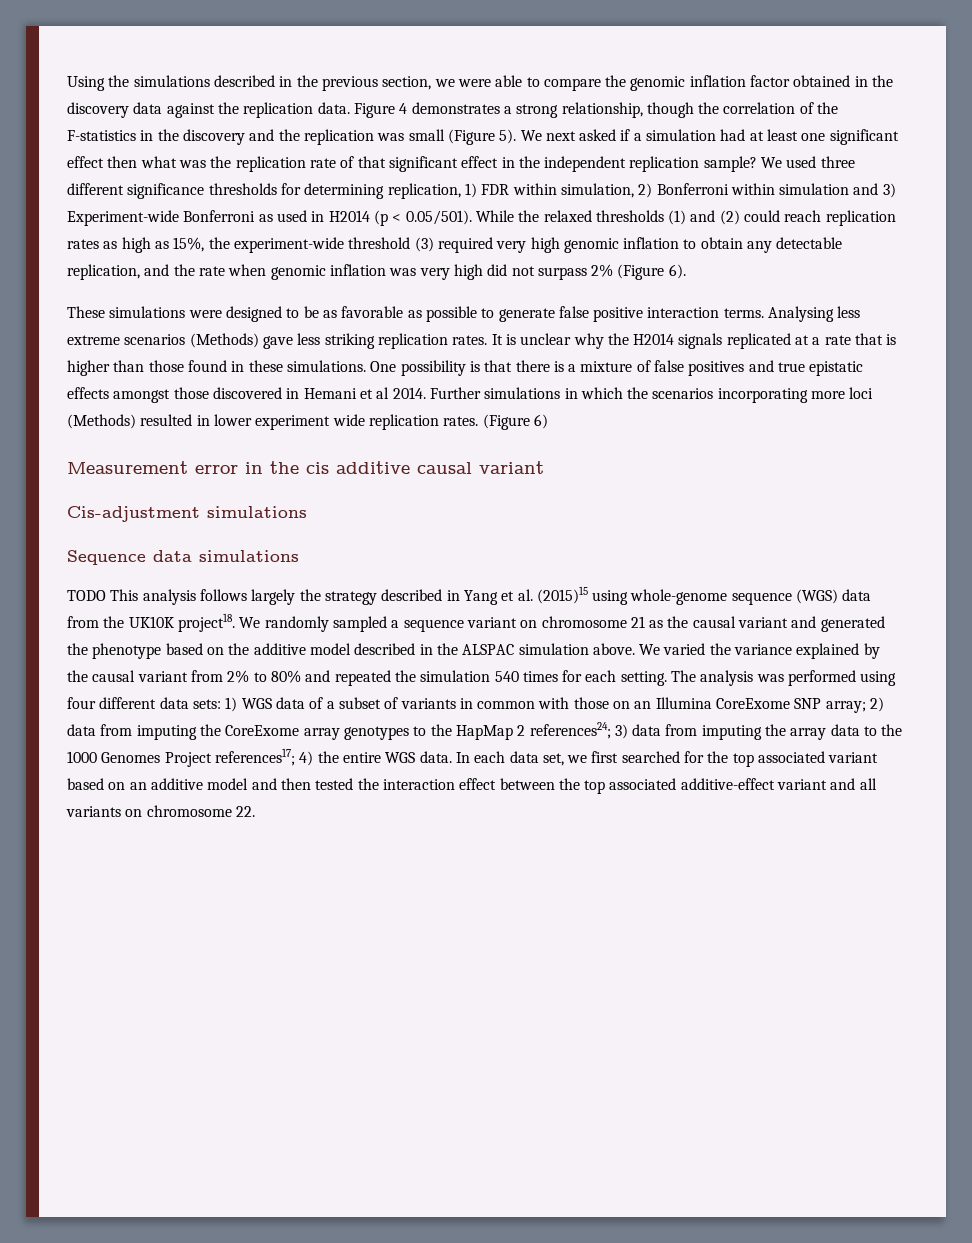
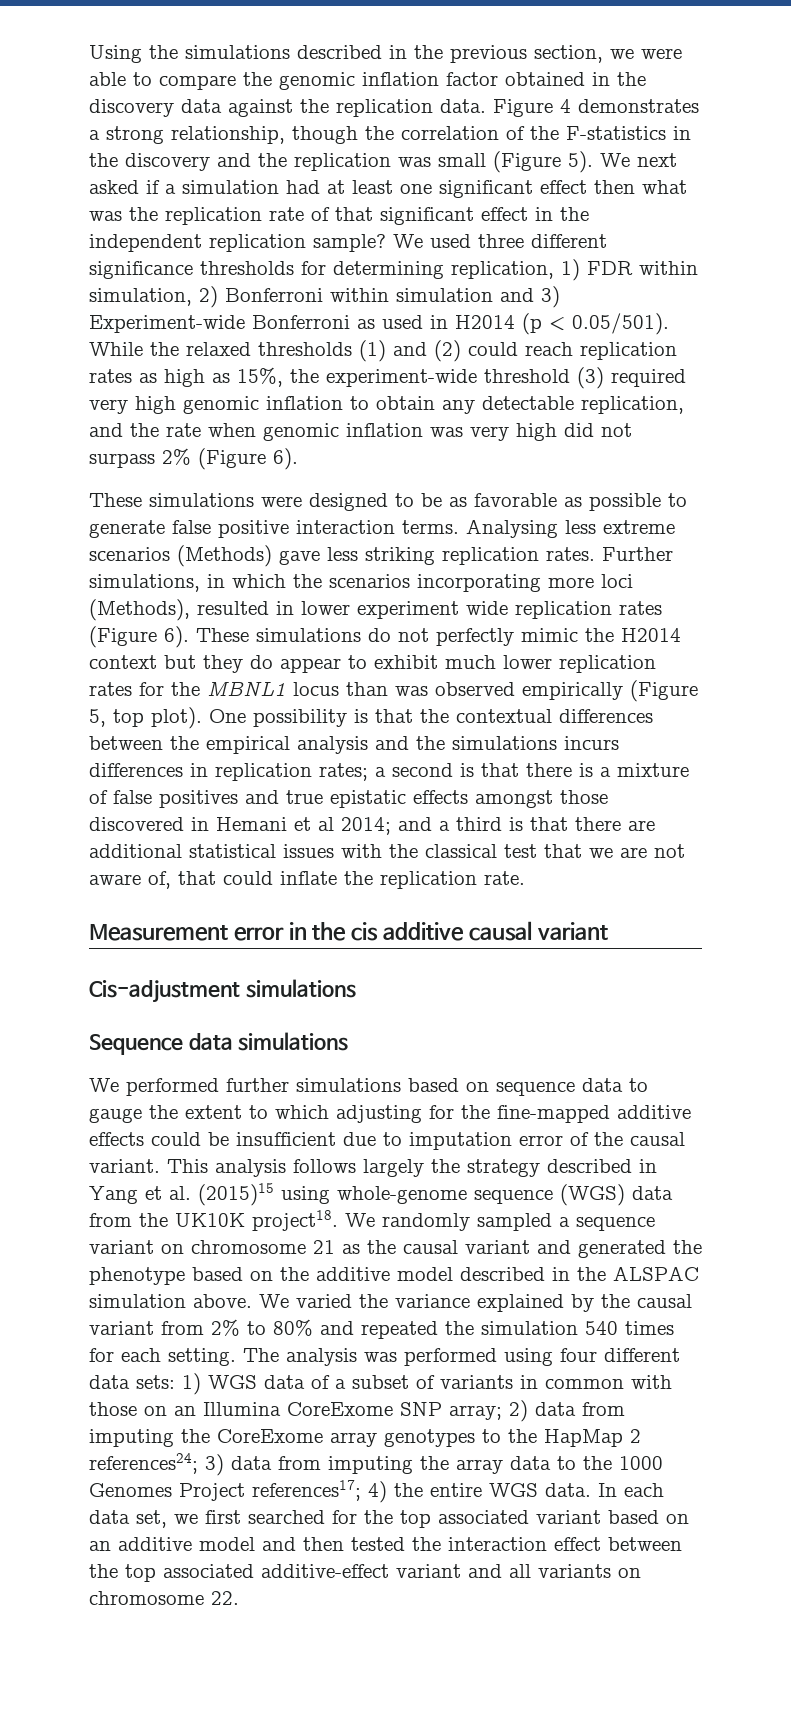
- It is unclear why the H2014 signals replicated at a rate that is higher than those found in these simulations. One possibility is that there is a mixture of false positives and true epistatic effects amongst those discovered in Hemani et al 2014. Further simulations in which the scenarios incorporating more loci (Methods) resulted in lower experiment wide replication rates. (Figure 6)
+ Further simulations, in which the scenarios incorporating more loci (Methods), resulted in lower experiment wide replication rates (Figure 6). These simulations do not perfectly mimic the H2014 context but they do appear to exhibit much lower replication rates for the MBNL1 locus than was observed empirically (Figure 5, top plot). One possibility is that the contextual differences between the empirical analysis and the simulations incurs differences in replication rates; a second is that there is a mixture of false positives and true epistatic effects amongst those discovered in Hemani et al 2014; and a third is that there are additional statistical issues with the classical test that we are not aware of, that could inflate the replication rate.
- TODO This analysis follows largely the strategy described in Yang et al. (2015)15 using whole-genome sequence (WGS) data from the UK10K project18.
+ We performed further simulations based on sequence data to gauge the extent to which adjusting for the fine-mapped additive effects could be insufficient due to imputation error of the causal variant. This analysis follows largely the strategy described in Yang et al. (2015)15 using whole-genome sequence (WGS) data from the UK10K project18.

